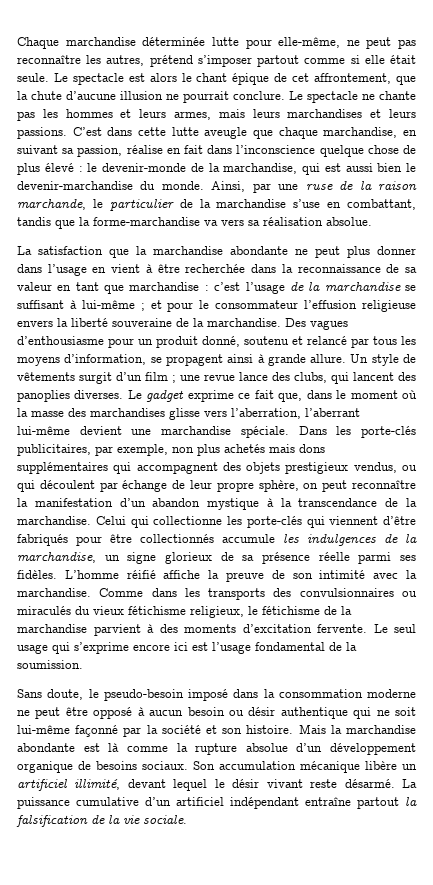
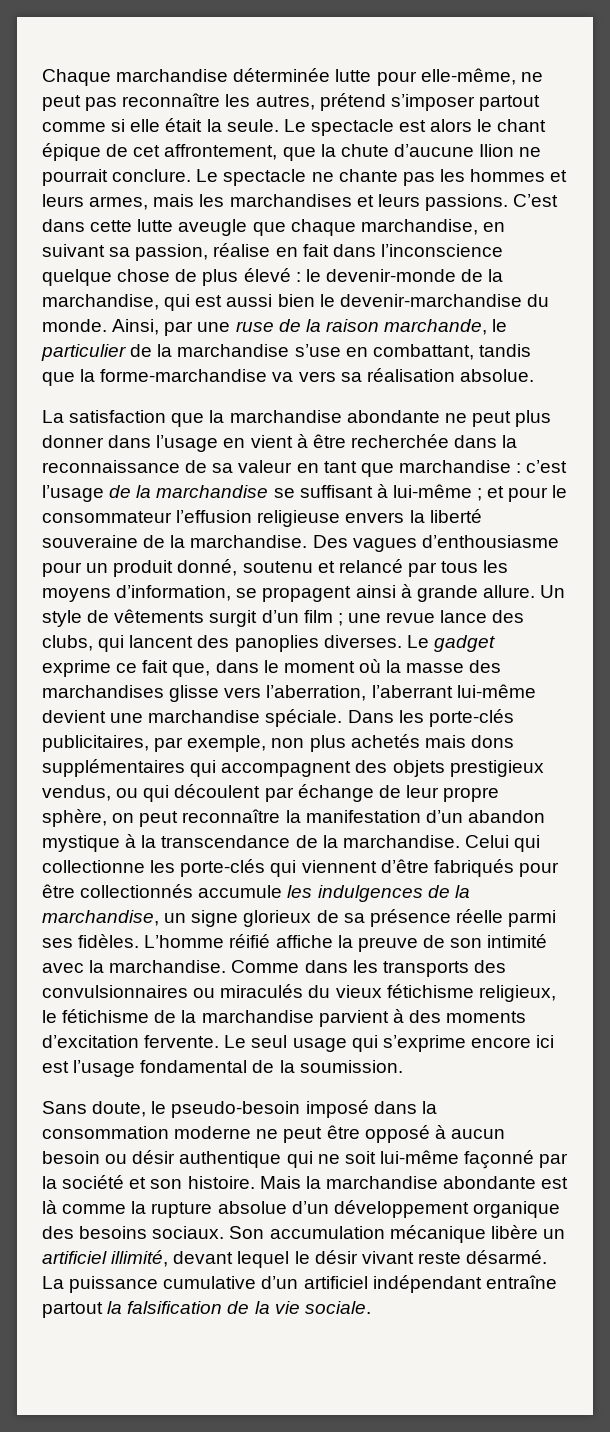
- Chaque marchandise déterminée lutte pour elle-même, ne peut pas reconnaître les autres, prétend s’imposer partout comme si elle était seule.
+ Chaque marchandise déterminée lutte pour elle-même, ne peut pas reconnaître les autres, prétend s’imposer partout comme si elle était la seule.
- Le spectacle est alors le chant épique de cet affrontement, que la chute d’aucune illusion ne pourrait conclure.
+ Le spectacle est alors le chant épique de cet affrontement, que la chute d’aucune Ilion ne pourrait conclure.
- Le spectacle ne chante pas les hommes et leurs armes, mais leurs marchandises et leurs passions.
+ Le spectacle ne chante pas les hommes et leurs armes, mais les marchandises et leurs passions.
- Mais la marchandise abondante est là comme la rupture absolue d’un développement organique de besoins sociaux.
+ Mais la marchandise abondante est là comme la rupture absolue d’un développement organique des besoins sociaux.

